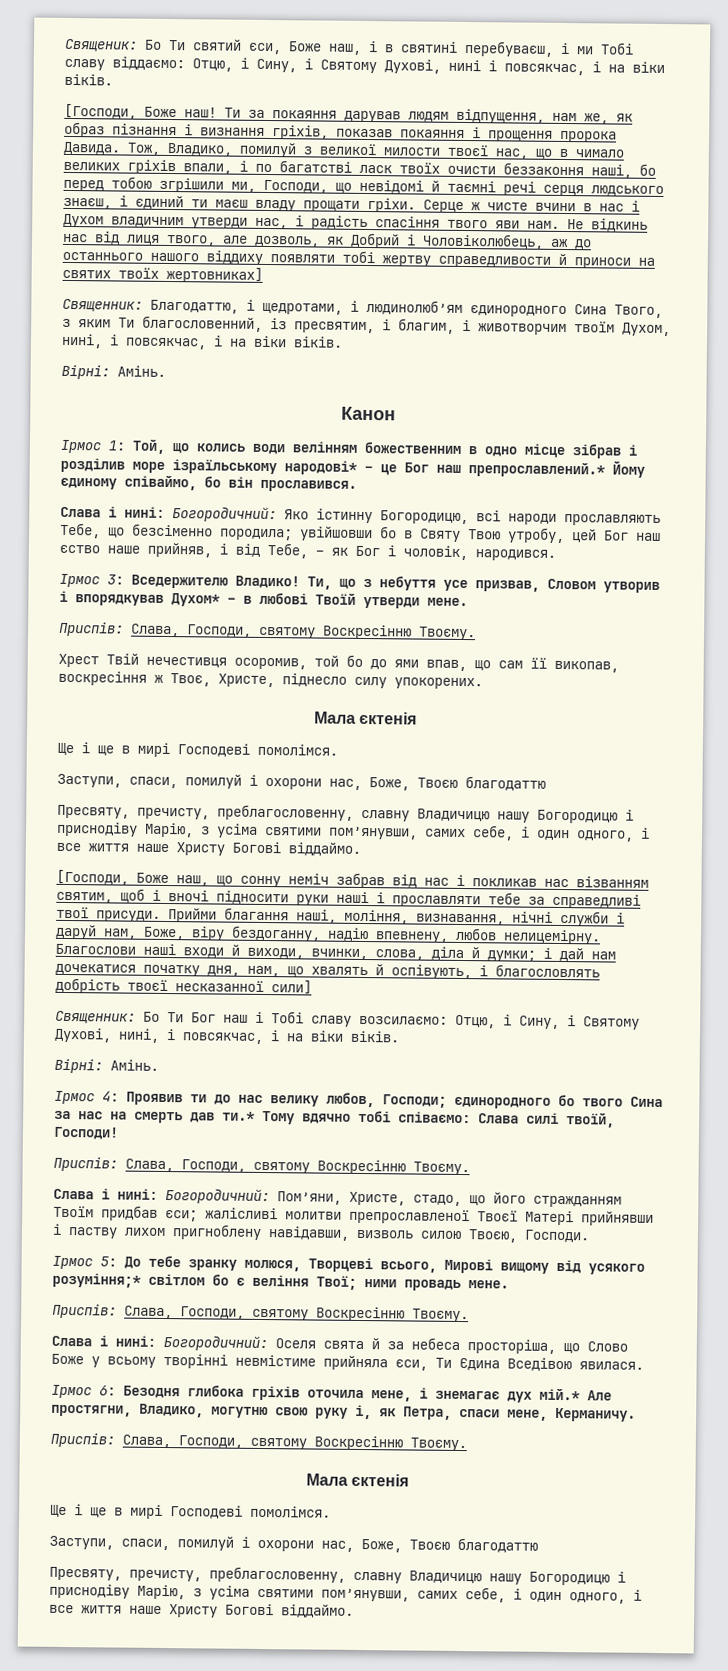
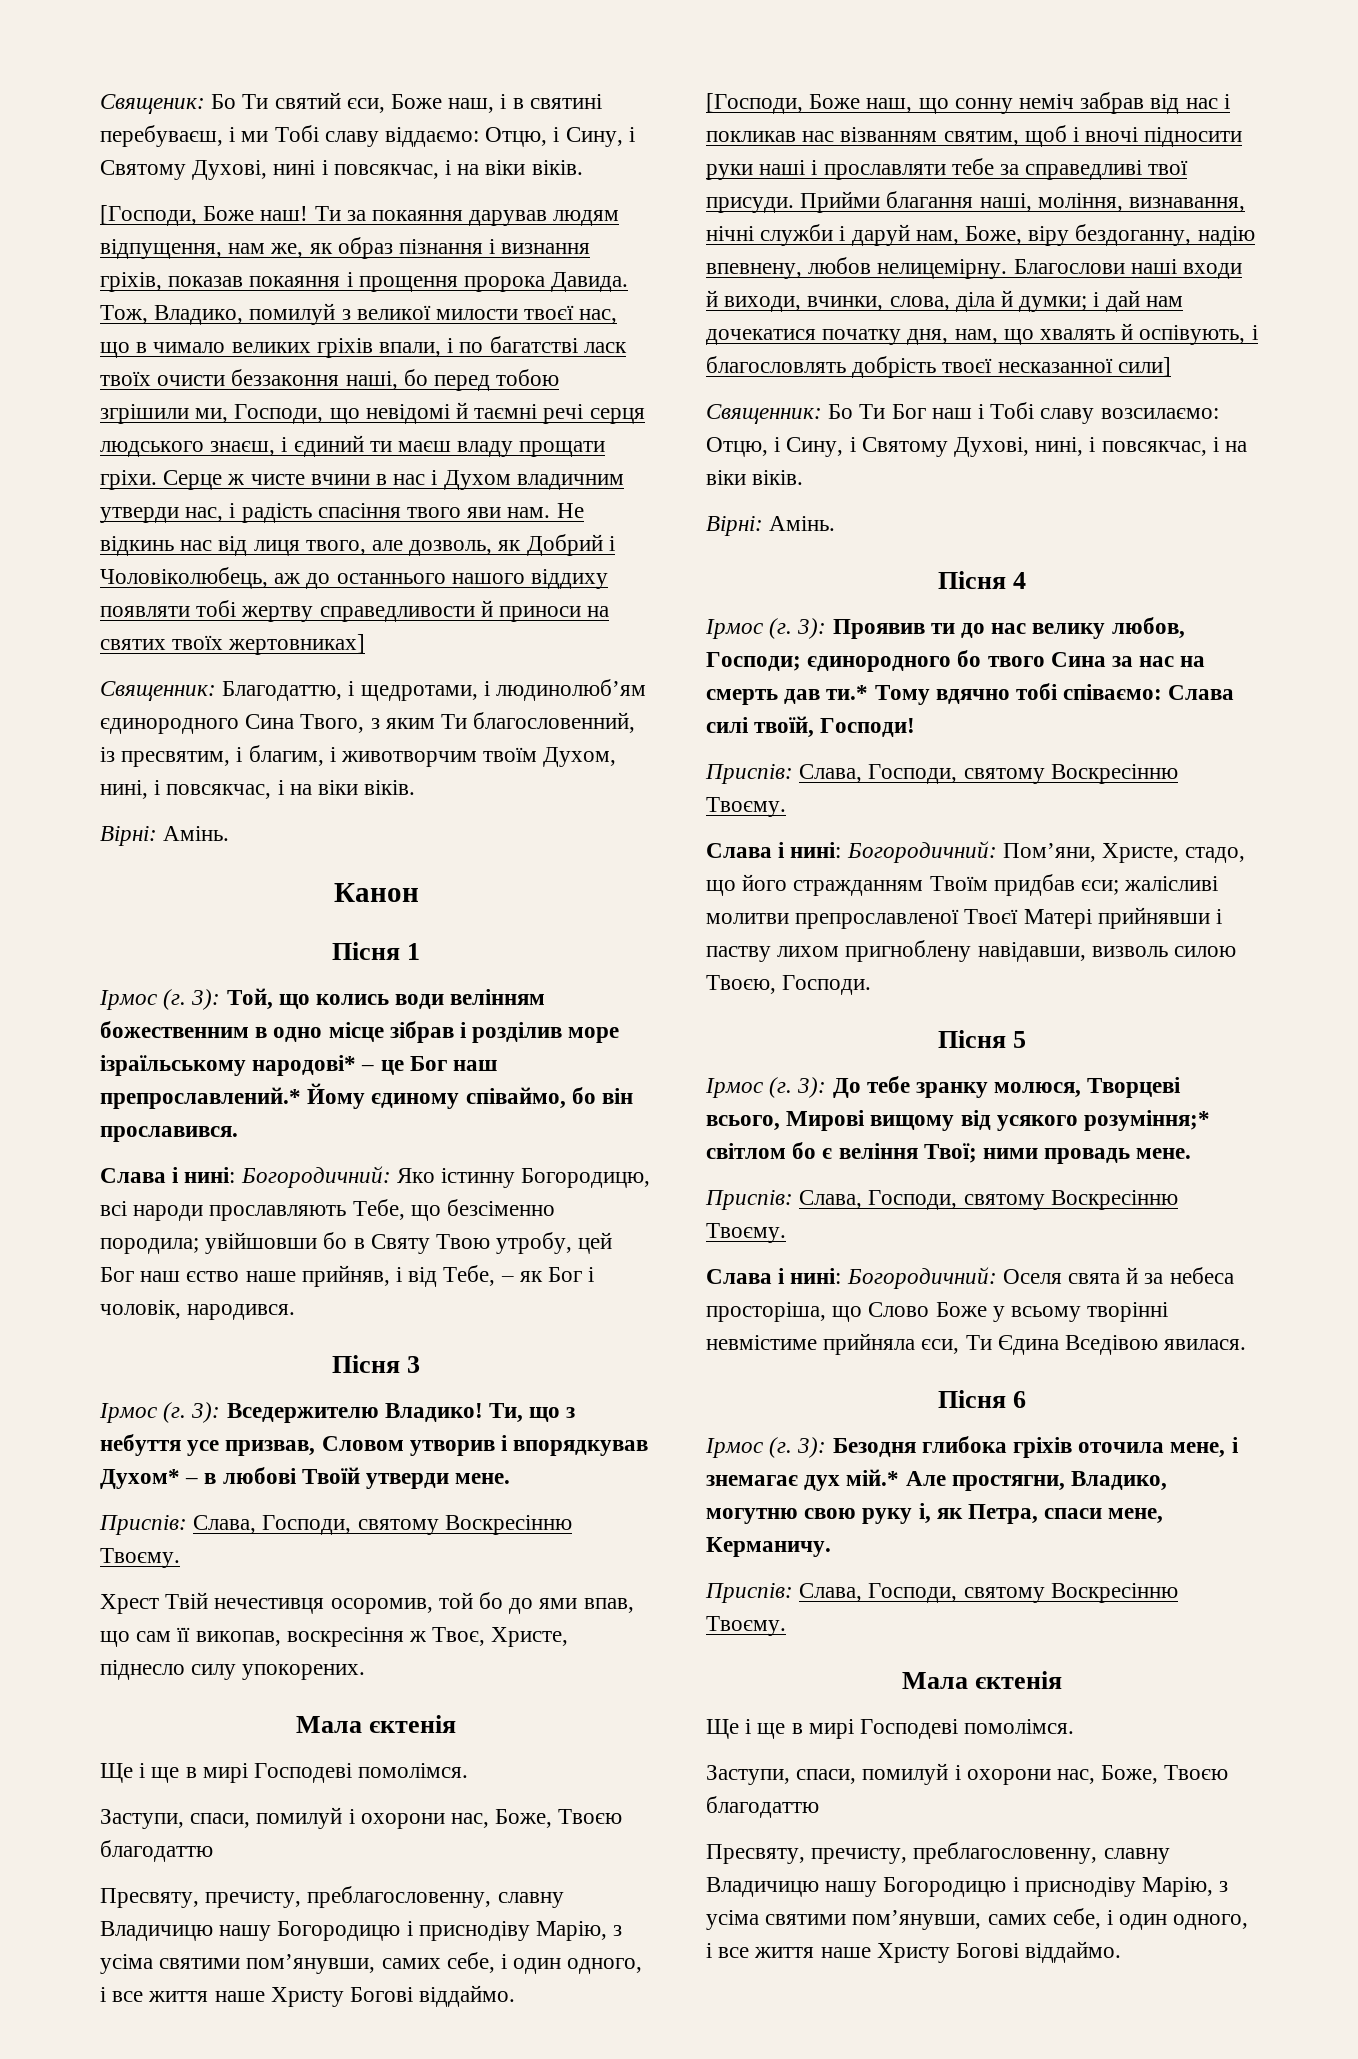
- Ірмос 1: Той, що колись води велінням божественним в одно місце зібрав і розділив море ізраїльському народові* – це Бог наш препрославлений.* Йому єдиному співаймо, бо він прославився.
+ Пісня 1
+ Ірмос (г. 3): Той, що колись води велінням божественним в одно місце зібрав і розділив море ізраїльському народові* – це Бог наш препрославлений.* Йому єдиному співаймо, бо він прославився.
- Ірмос 3: Вседержителю Владико!
+ Пісня 3
+ Ірмос (г. 3): Вседержителю Владико!
- Ірмос 4: Проявив ти до нас велику любов, Господи; єдинородного бо твого Сина за нас на смерть дав ти.* Тому вдячно тобі співаємо: Слава силі твоїй, Господи!
+ Пісня 4
+ Ірмос (г. 3): Проявив ти до нас велику любов, Господи; єдинородного бо твого Сина за нас на смерть дав ти.* Тому вдячно тобі співаємо: Слава силі твоїй, Господи!
- Ірмос 5: До тебе зранку молюся, Творцеві всього, Мирові вищому від усякого розуміння;* світлом бо є веління Твої; ними провадь мене.
+ Пісня 5
+ Ірмос (г. 3): До тебе зранку молюся, Творцеві всього, Мирові вищому від усякого розуміння;* світлом бо є веління Твої; ними провадь мене.
- Ірмос 6: Безодня глибока гріхів оточила мене, і знемагає дух мій.* Але простягни, Владико, могутню свою руку і, як Петра, спаси мене, Керманичу.
+ Пісня 6
+ Ірмос (г. 3): Безодня глибока гріхів оточила мене, і знемагає дух мій.* Але простягни, Владико, могутню свою руку і, як Петра, спаси мене, Керманичу.

